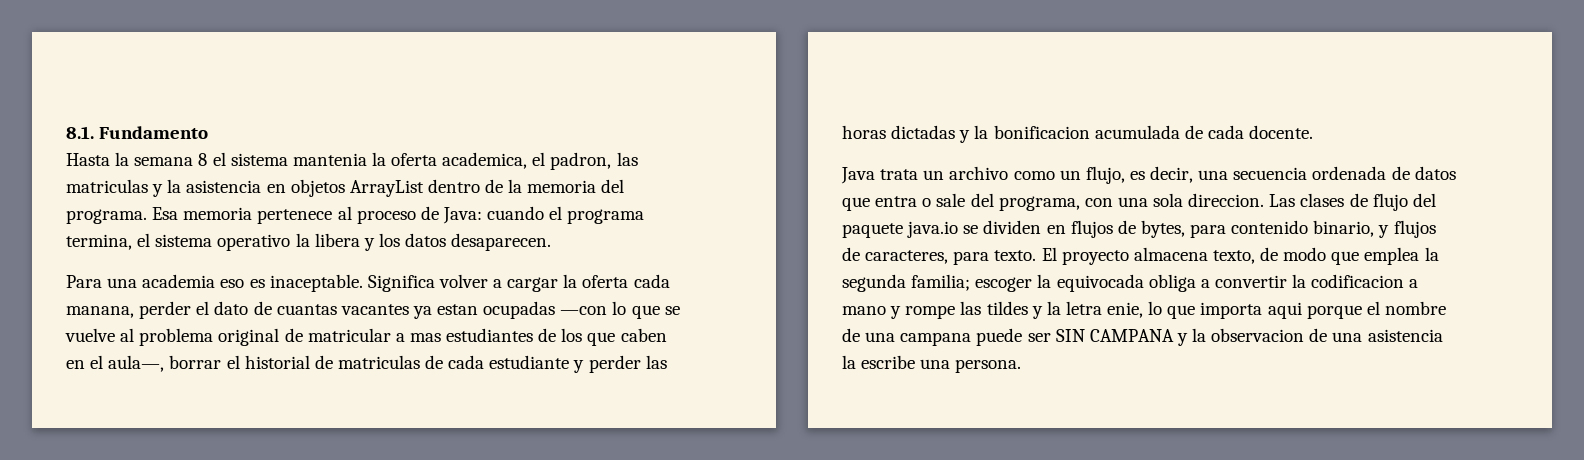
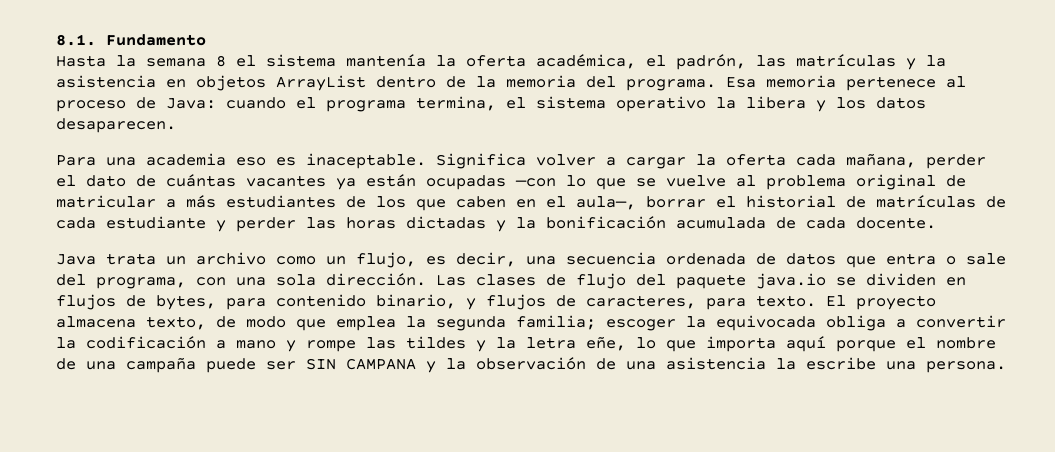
- Hasta la semana 8 el sistema mantenia la oferta academica, el padron, las matriculas y la asistencia en objetos ArrayList dentro de la memoria del programa.
+ Hasta la semana 8 el sistema mantenía la oferta académica, el padrón, las matrículas y la asistencia en objetos ArrayList dentro de la memoria del programa.
- Significa volver a cargar la oferta cada manana, perder el dato de cuantas vacantes ya estan ocupadas —con lo que se vuelve al problema original de matricular a mas estudiantes de los que caben en el aula—, borrar el historial de matriculas de cada estudiante y perder las horas dictadas y la bonificacion acumulada de cada docente.
+ Significa volver a cargar la oferta cada mañana, perder el dato de cuántas vacantes ya están ocupadas —con lo que se vuelve al problema original de matricular a más estudiantes de los que caben en el aula—, borrar el historial de matrículas de cada estudiante y perder las horas dictadas y la bonificación acumulada de cada docente.
- Java trata un archivo como un flujo, es decir, una secuencia ordenada de datos que entra o sale del programa, con una sola direccion.
+ Java trata un archivo como un flujo, es decir, una secuencia ordenada de datos que entra o sale del programa, con una sola dirección.
- El proyecto almacena texto, de modo que emplea la segunda familia; escoger la equivocada obliga a convertir la codificacion a mano y rompe las tildes y la letra enie, lo que importa aqui porque el nombre de una campana puede ser SIN CAMPANA y la observacion de una asistencia la escribe una persona.
+ El proyecto almacena texto, de modo que emplea la segunda familia; escoger la equivocada obliga a convertir la codificación a mano y rompe las tildes y la letra eñe, lo que importa aquí porque el nombre de una campaña puede ser SIN CAMPANA y la observación de una asistencia la escribe una persona.

